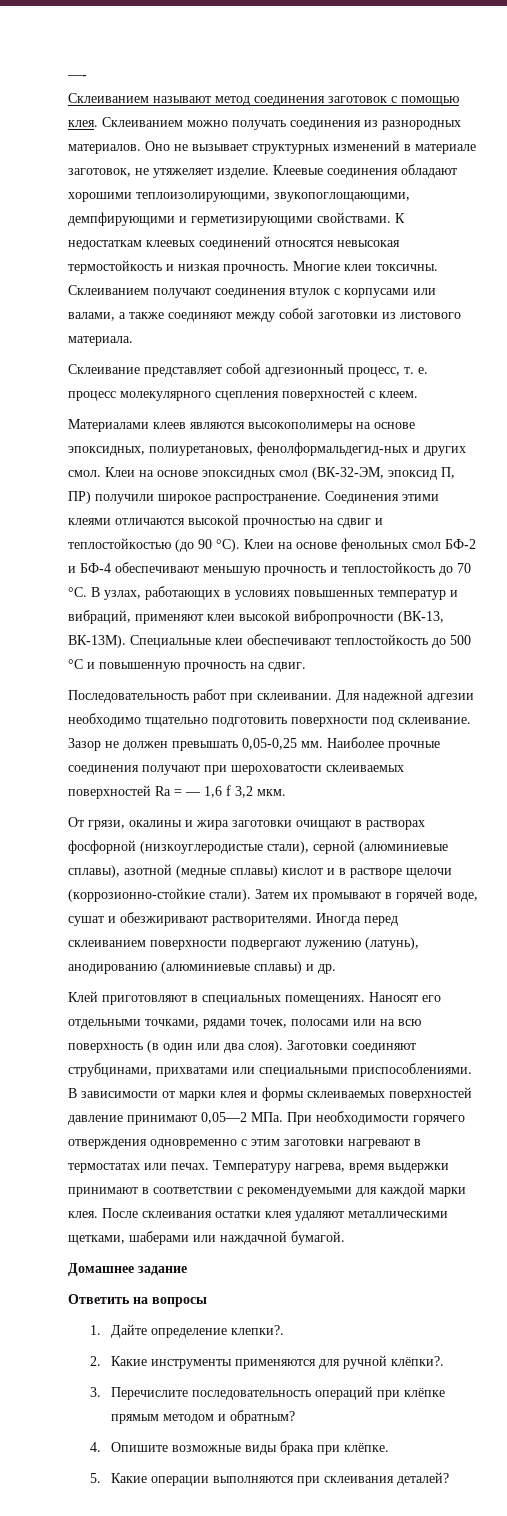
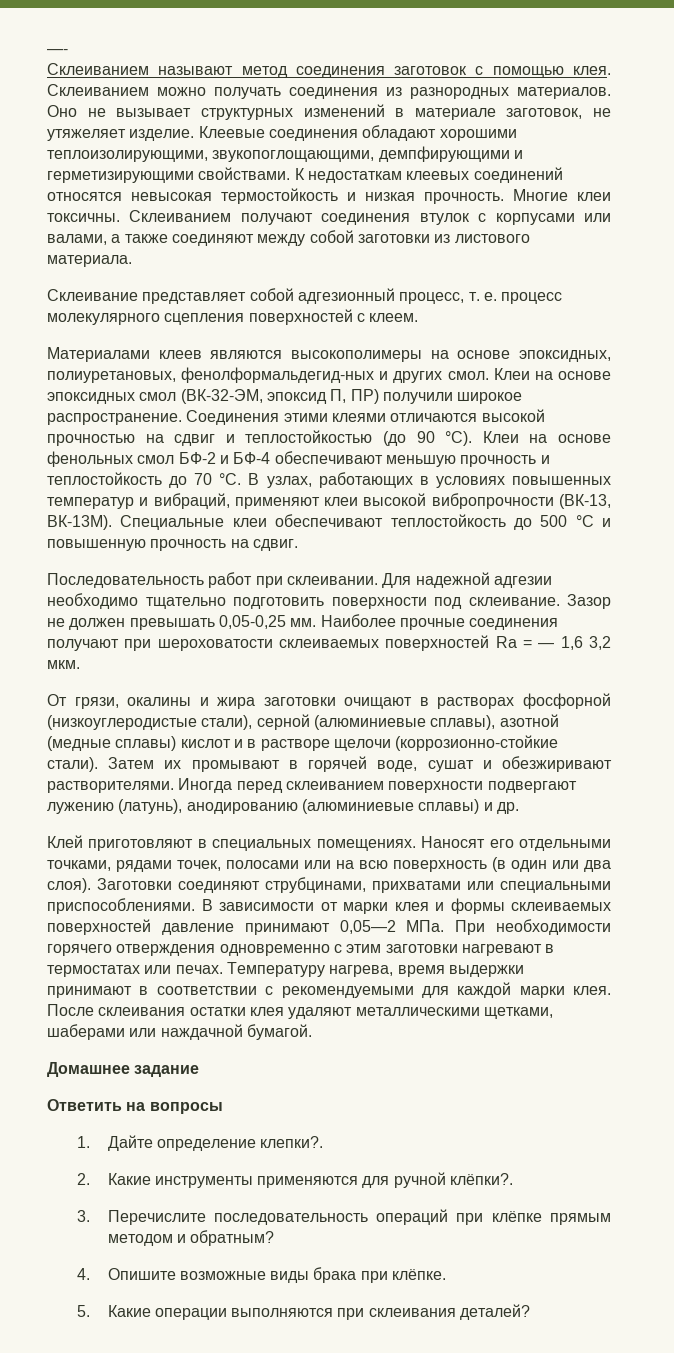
- Наиболее прочные соединения получают при шероховатости склеиваемых поверхностей Ra = — 1,6 f 3,2 мкм.
+ Наиболее прочные соединения получают при шероховатости склеиваемых поверхностей Ra = — 1,6 3,2 мкм.

